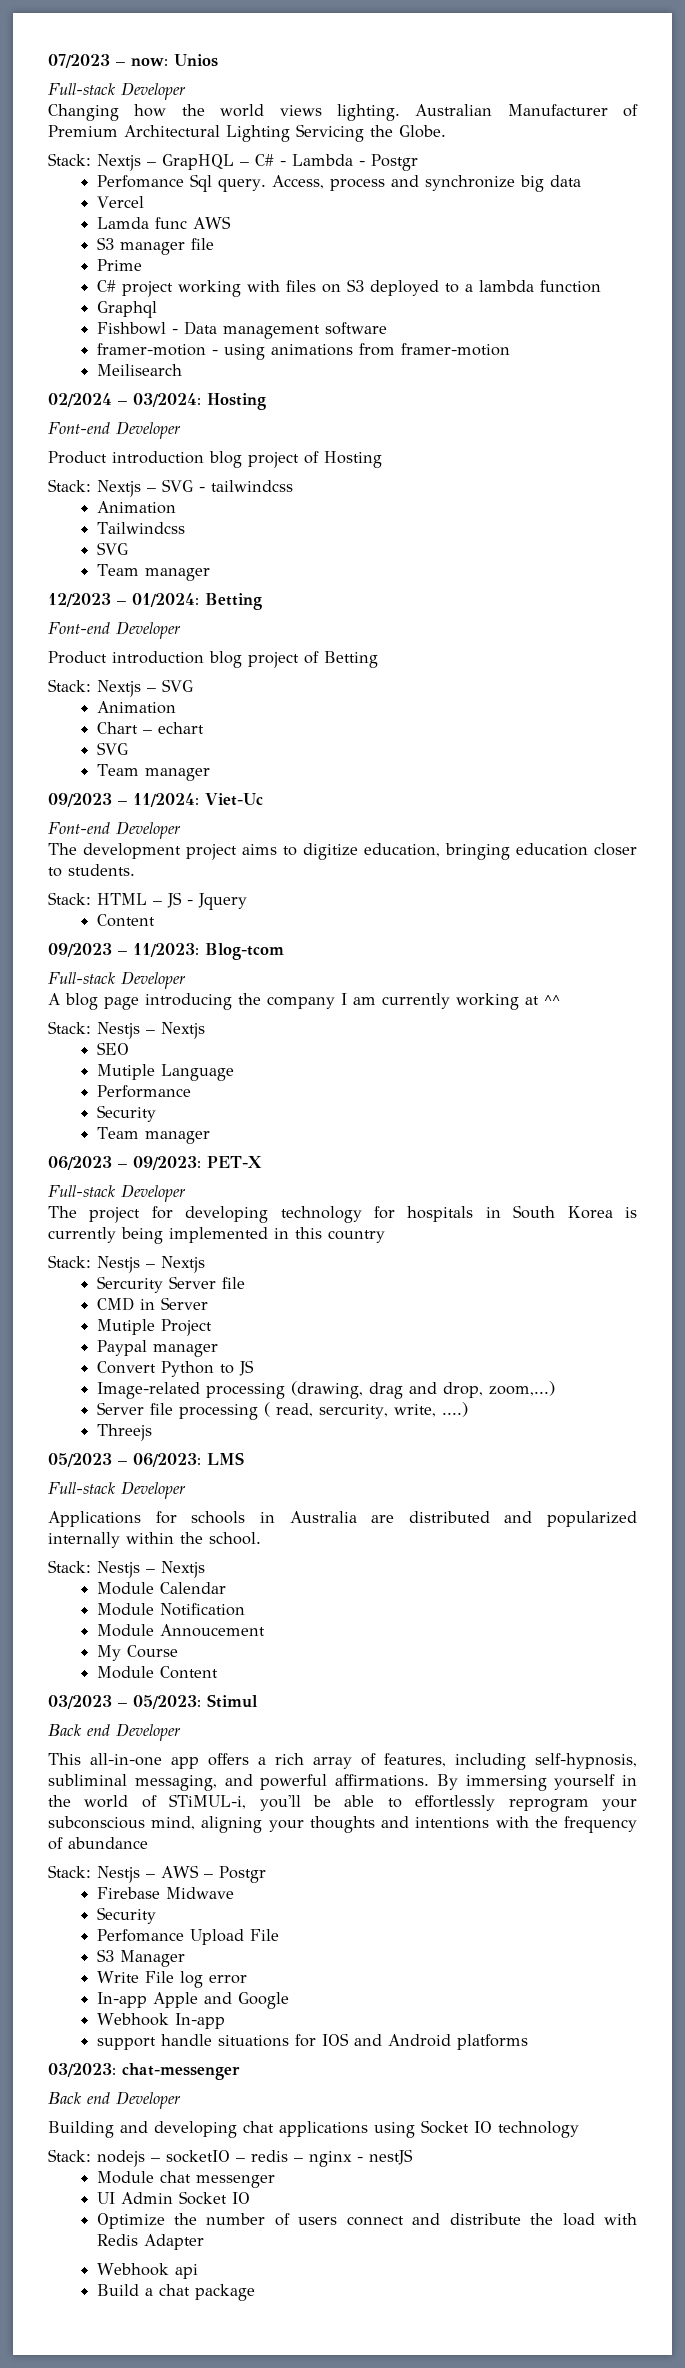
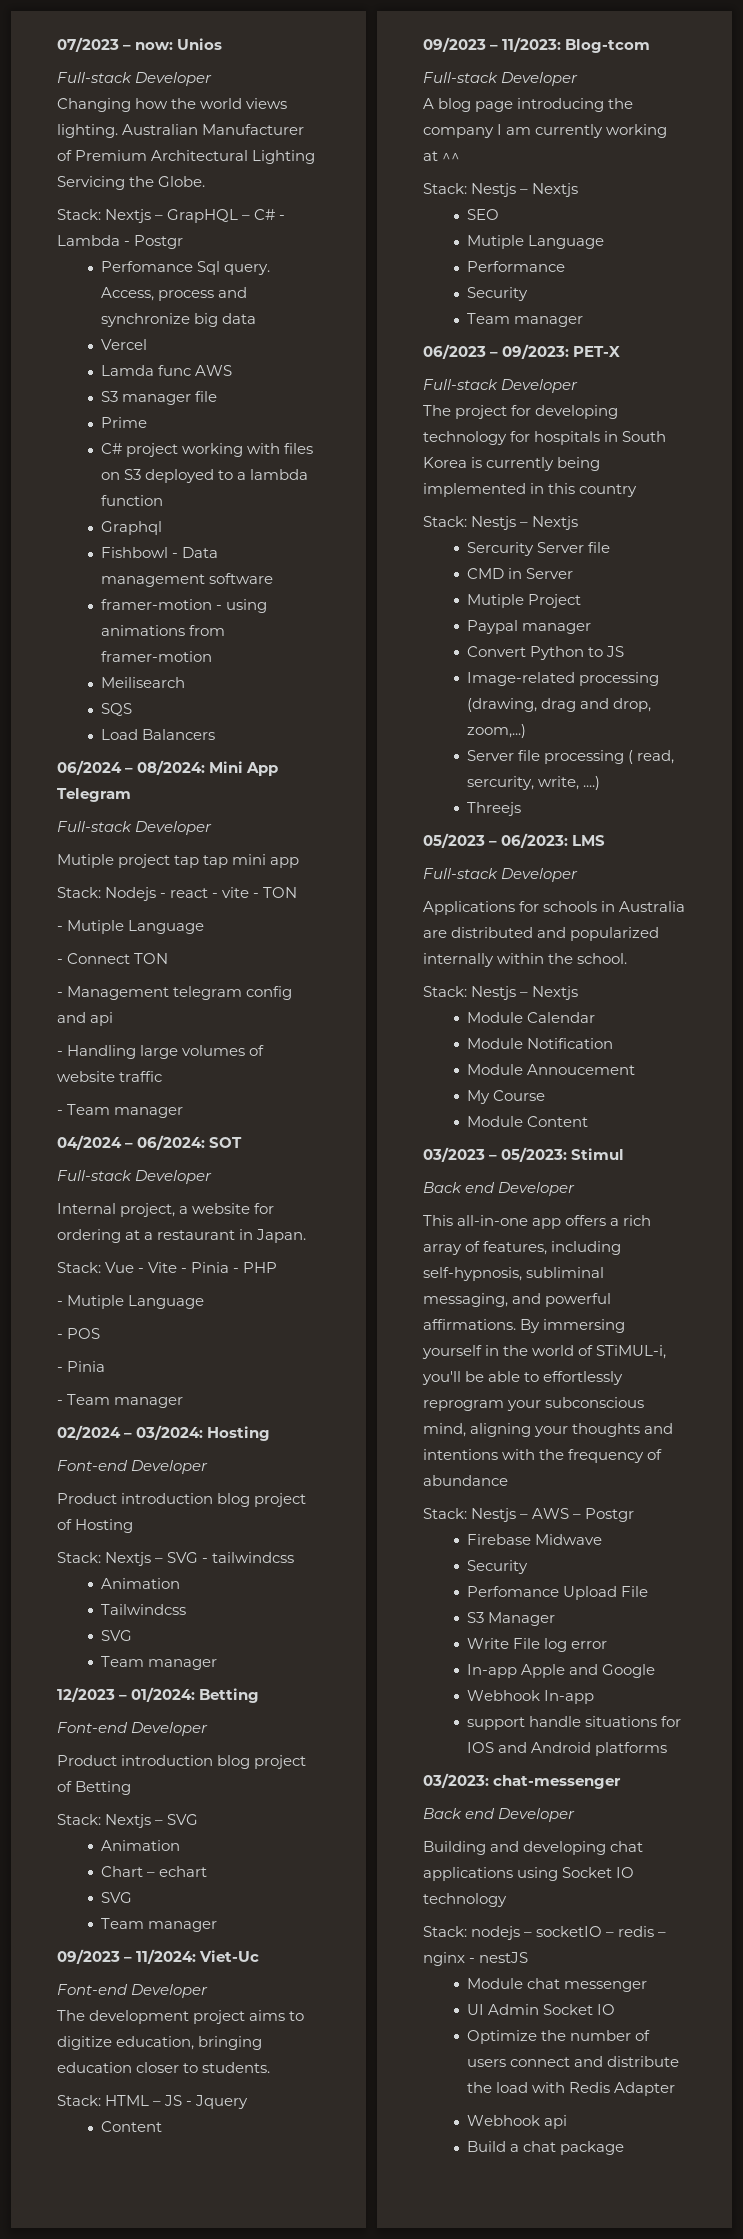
+ SQS
+ Load Balancers
+ 06/2024 – 08/2024: Mini App Telegram
+ Full-stack Developer
+ Mutiple project tap tap mini app
+ Stack: Nodejs - react - vite - TON
+ - Mutiple Language
+ - Connect TON
+ - Management telegram config and api
+ - Handling large volumes of website traffic
+ - Team manager
+ 04/2024 – 06/2024: SOT
+ Full-stack Developer
+ Internal project, a website for ordering at a restaurant in Japan.
+ Stack: Vue - Vite - Pinia - PHP
+ - Mutiple Language
+ - POS
+ - Pinia
+ - Team manager

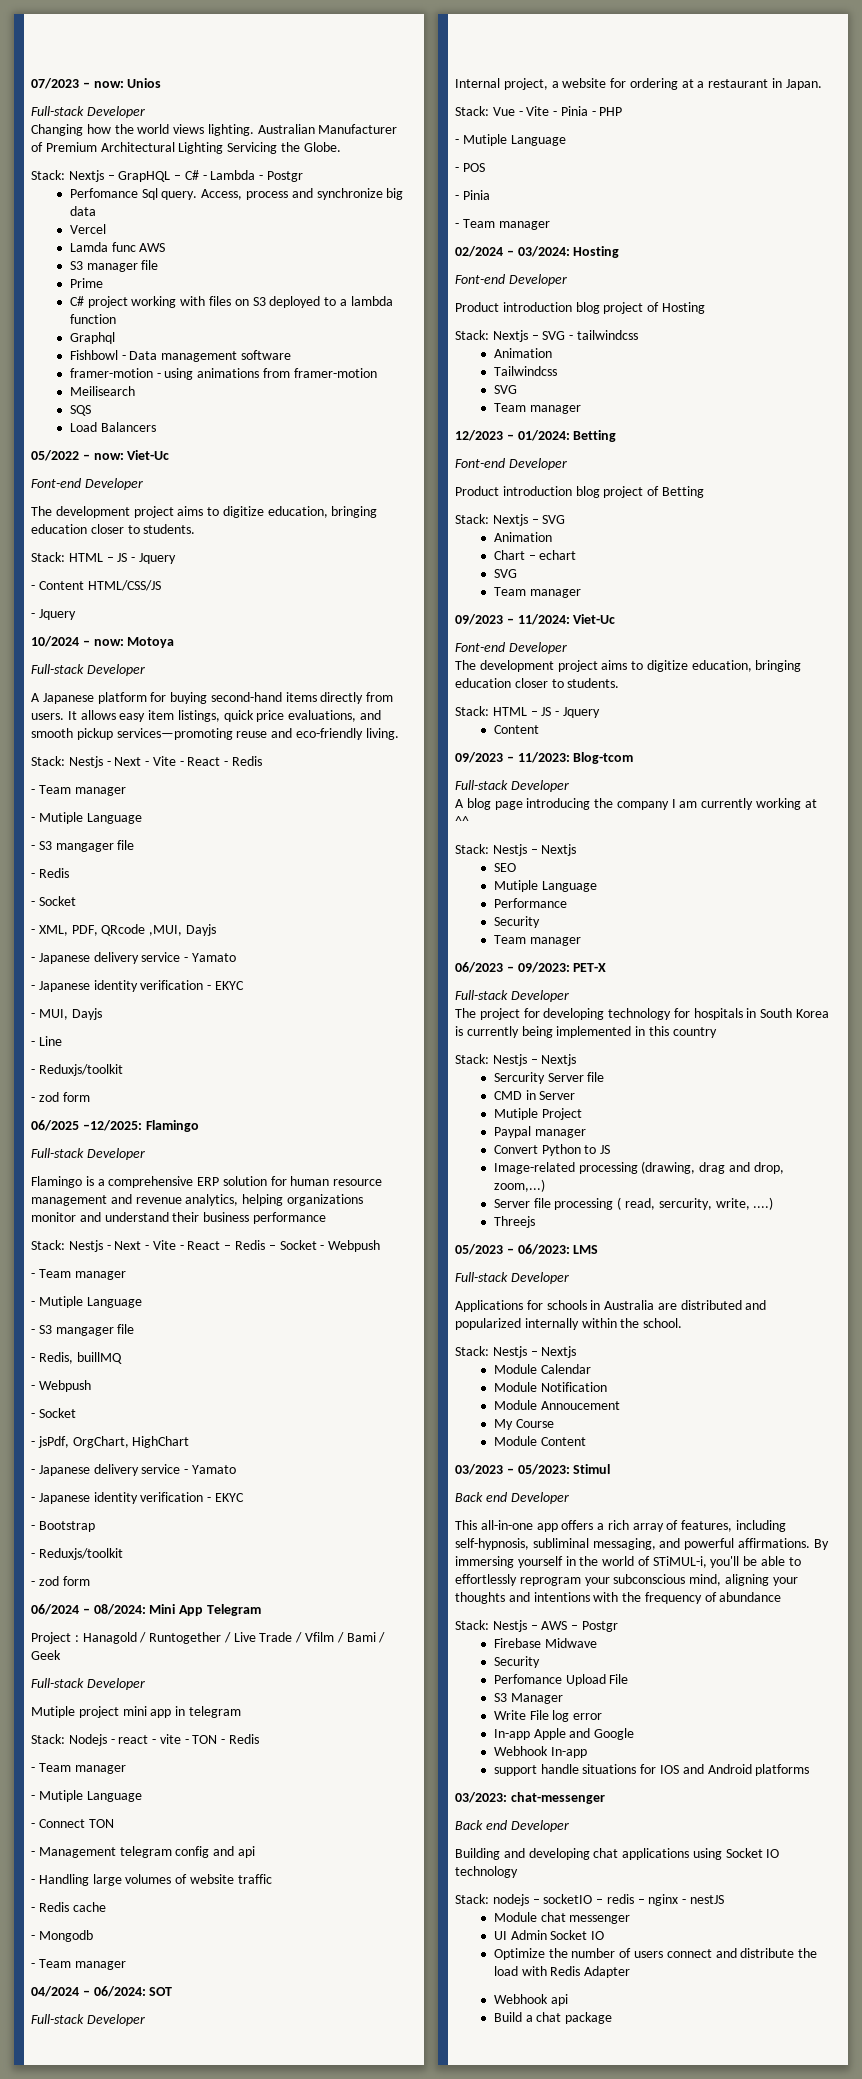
+ 05/2022 – now: Viet-Uc
+ Font-end Developer
+ The development project aims to digitize education, bringing education closer to students.
+ Stack: HTML – JS - Jquery
+ - Content HTML/CSS/JS
+ - Jquery
+ 10/2024 – now: Motoya
+ Full-stack Developer
+ A Japanese platform for buying second-hand items directly from users. It allows easy item listings, quick price evaluations, and smooth pickup services—promoting reuse and eco-friendly living.
+ Stack: Nestjs - Next - Vite - React - Redis
+ - Team manager
+ - Mutiple Language
+ - S3 mangager file
+ - Redis
+ - Socket
+ - XML, PDF, QRcode ,MUI, Dayjs
+ - Japanese delivery service - Yamato
+ - Japanese identity verification - EKYC
+ - MUI, Dayjs
+ - Line
+ - Reduxjs/toolkit
+ - zod form
+ 06/2025 –12/2025: Flamingo
+ Full-stack Developer
+ Flamingo is a comprehensive ERP solution for human resource management and revenue analytics, helping organizations monitor and understand their business performance
+ Stack: Nestjs - Next - Vite - React – Redis – Socket - Webpush
+ - Team manager
+ - Mutiple Language
+ - S3 mangager file
+ - Redis, buillMQ
+ - Webpush
+ - Socket
+ - jsPdf, OrgChart, HighChart
+ - Japanese delivery service - Yamato
+ - Japanese identity verification - EKYC
+ - Bootstrap
+ - Reduxjs/toolkit
+ - zod form
+ Project : Hanagold / Runtogether / Live Trade / Vfilm / Bami / Geek
- Mutiple project tap tap mini app
+ Mutiple project mini app in telegram
- Stack: Nodejs - react - vite - TON
+ Stack: Nodejs - react - vite - TON - Redis
+ - Team manager
+ - Redis cache
+ - Mongodb

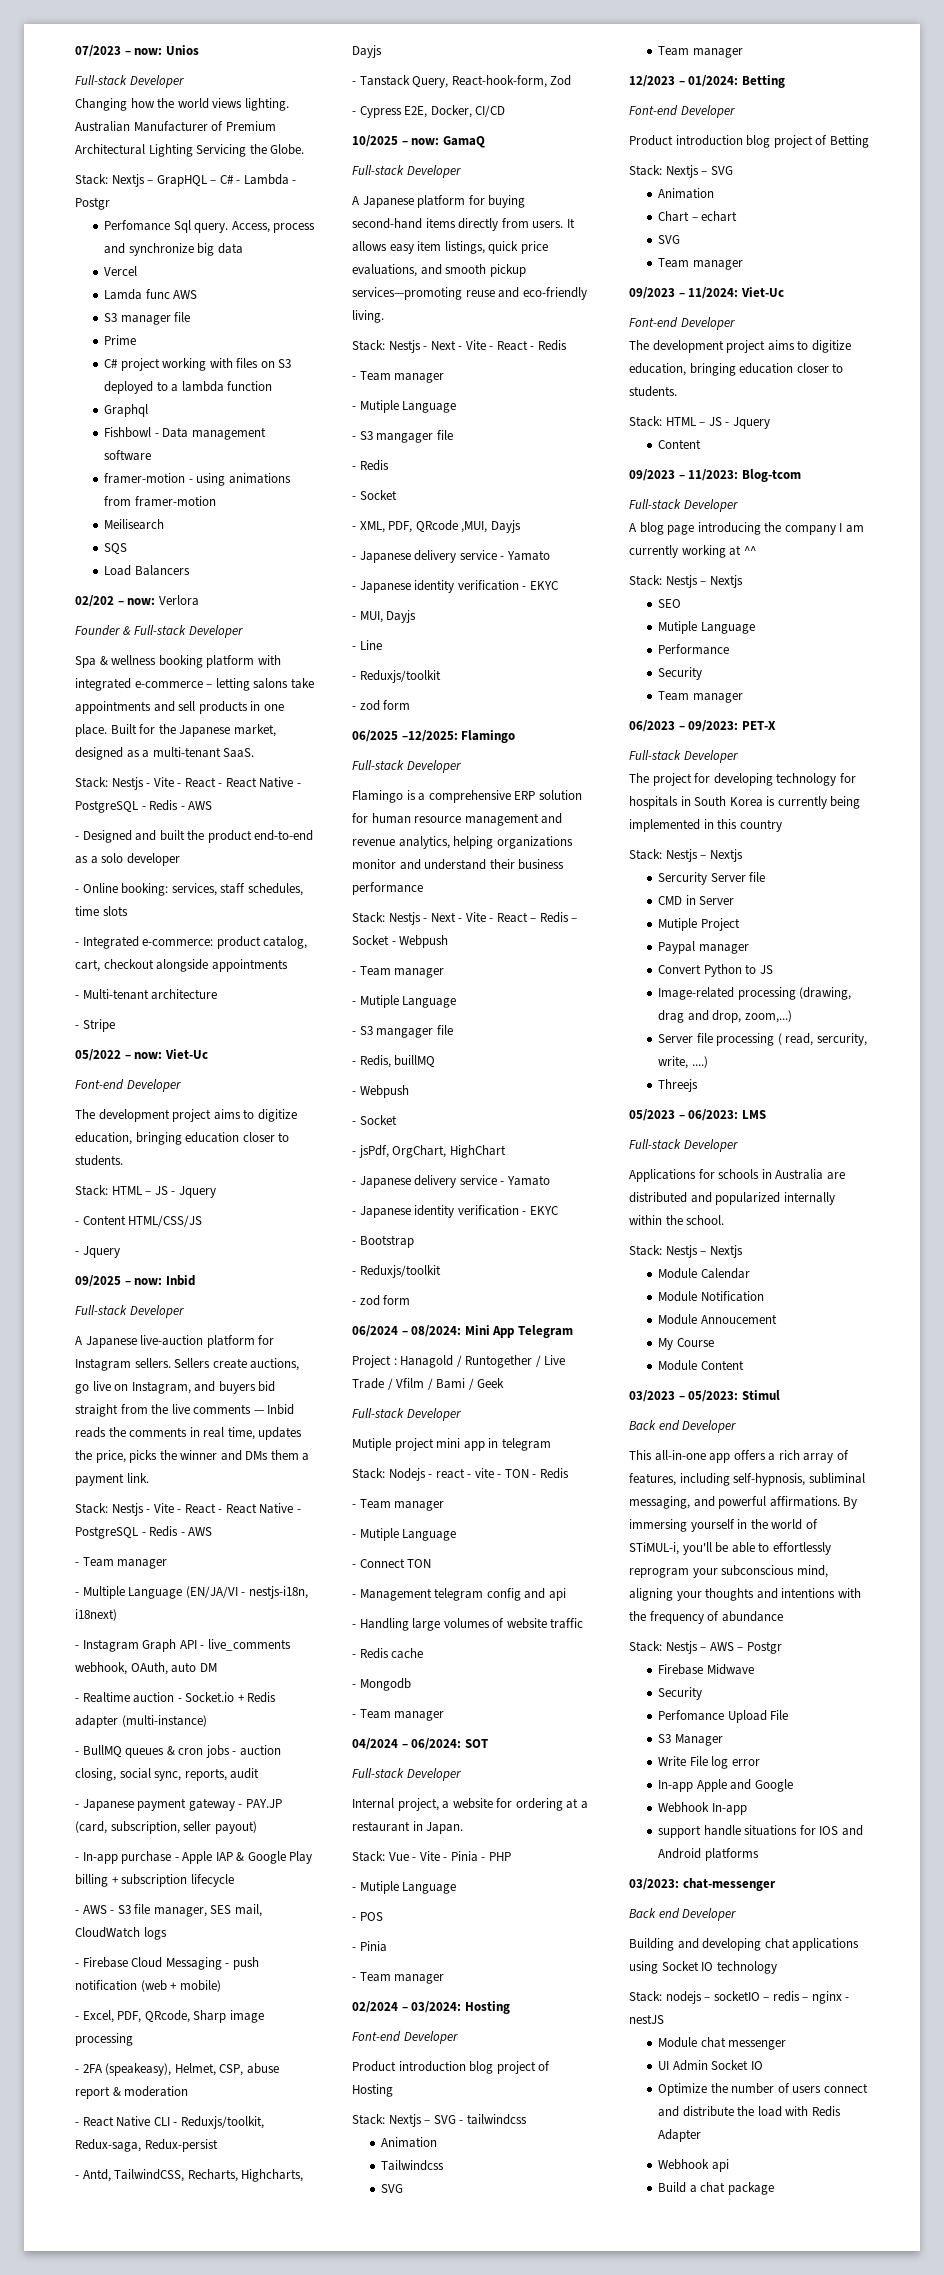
+ 02/202 – now: Verlora
+ Founder & Full-stack Developer
+ Spa & wellness booking platform with integrated e-commerce – letting salons take appointments and sell products in one place. Built for the Japanese market, designed as a multi-tenant SaaS.
+ Stack: Nestjs - Vite - React - React Native - PostgreSQL - Redis - AWS
+ - Designed and built the product end-to-end as a solo developer
+ - Online booking: services, staff schedules, time slots
+ - Integrated e-commerce: product catalog, cart, checkout alongside appointments
+ - Multi-tenant architecture
+ - Stripe
- 10/2024 – now: Motoya
+ 09/2025 – now: Inbid
+ Full-stack Developer
+ A Japanese live-auction platform for Instagram sellers. Sellers create auctions, go live on Instagram, and buyers bid straight from the live comments — Inbid reads the comments in real time, updates the price, picks the winner and DMs them a payment link.
+ Stack: Nestjs - Vite - React - React Native - PostgreSQL - Redis - AWS
+ - Team manager
+ - Multiple Language (EN/JA/VI - nestjs-i18n, i18next)
+ - Instagram Graph API - live_comments webhook, OAuth, auto DM
+ - Realtime auction - Socket.io + Redis adapter (multi-instance)
+ - BullMQ queues & cron jobs - auction closing, social sync, reports, audit
+ - Japanese payment gateway - PAY.JP (card, subscription, seller payout)
+ - In-app purchase - Apple IAP & Google Play billing + subscription lifecycle
+ - AWS - S3 file manager, SES mail, CloudWatch logs
+ - Firebase Cloud Messaging - push notification (web + mobile)
+ - Excel, PDF, QRcode, Sharp image processing
+ - 2FA (speakeasy), Helmet, CSP, abuse report & moderation
+ - React Native CLI - Reduxjs/toolkit, Redux-saga, Redux-persist
+ - Antd, TailwindCSS, Recharts, Highcharts, Dayjs
+ - Tanstack Query, React-hook-form, Zod
+ - Cypress E2E, Docker, CI/CD
+ 10/2025 – now: GamaQ

